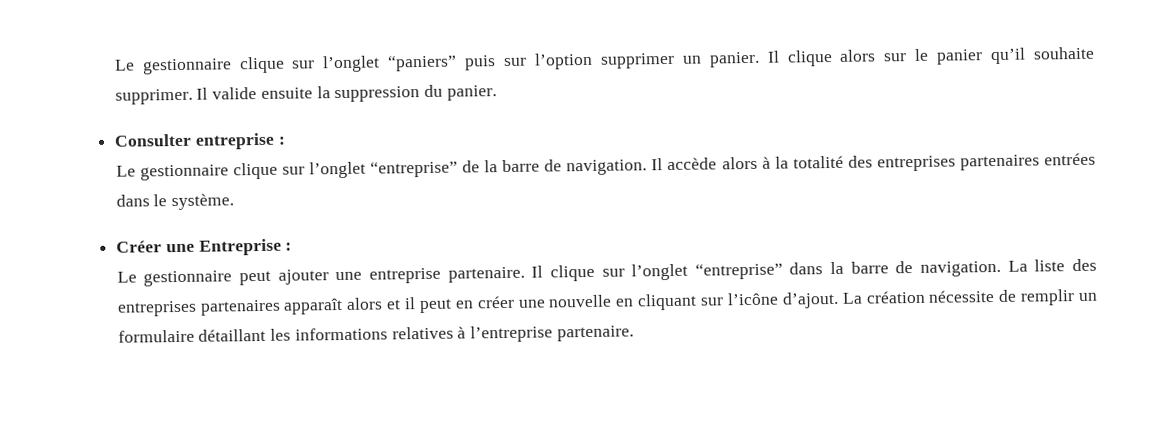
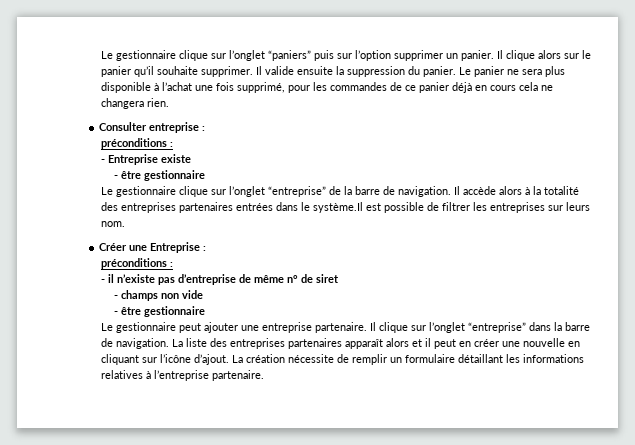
- Il valide ensuite la suppression du panier.
+ Il valide ensuite la suppression du panier. Le panier ne sera plus disponible à l’achat une fois supprimé, pour les commandes de ce panier déjà en cours cela ne changera rien.
  Consulter entreprise :
+ préconditions :
+ - Entreprise existe
+ - être gestionnaire
- Il accède alors à la totalité des entreprises partenaires entrées dans le système.
+ Il accède alors à la totalité des entreprises partenaires entrées dans le système.Il est possible de filtrer les entreprises sur leurs nom.
  Créer une Entreprise :
+ préconditions :
+ - il n’existe pas d’entreprise de même n° de siret
+ - champs non vide
+ - être gestionnaire

